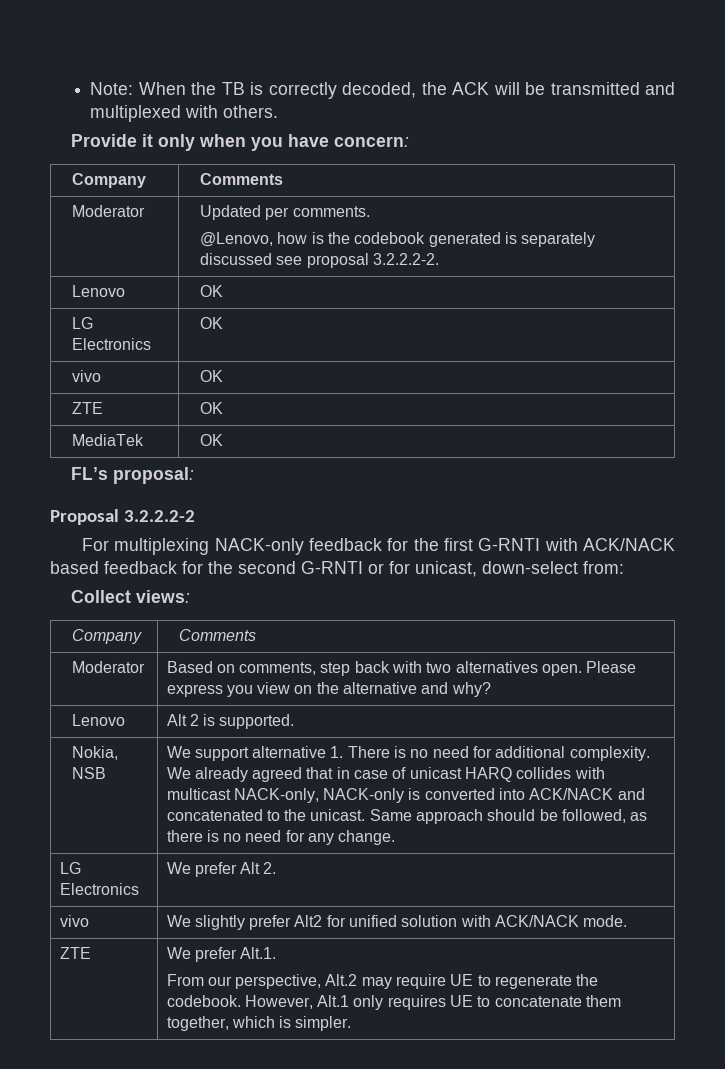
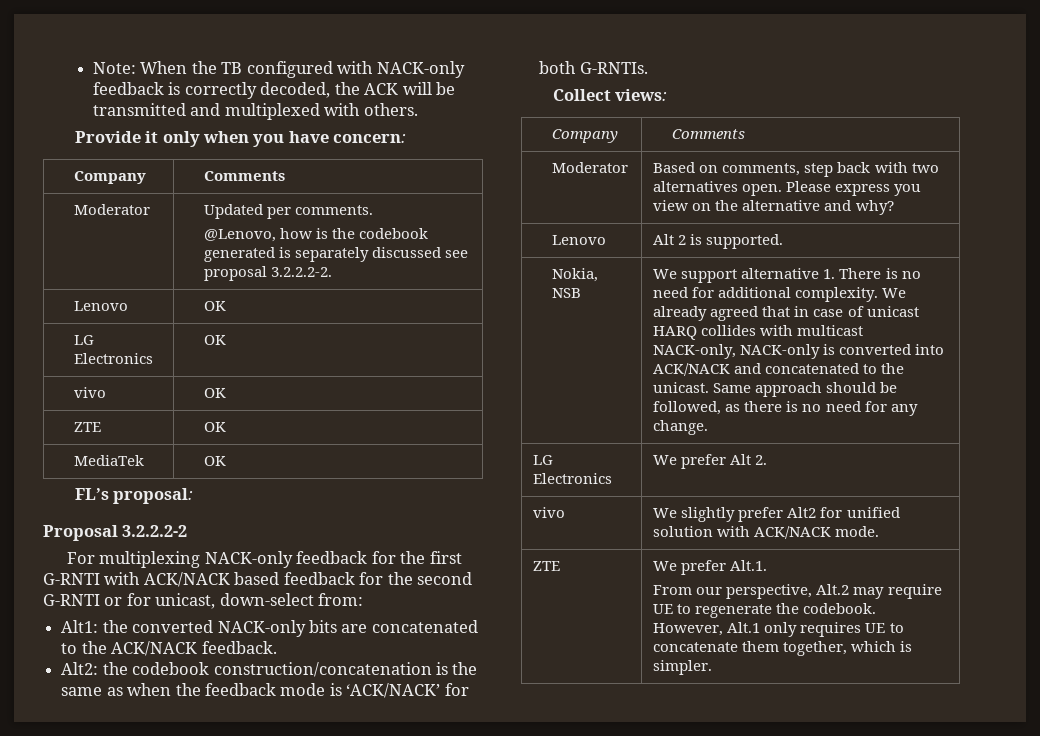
- Note: When the TB is correctly decoded, the ACK will be transmitted and multiplexed with others.
+ Note: When the TB configured with NACK-only feedback is correctly decoded, the ACK will be transmitted and multiplexed with others.
+ Alt1: the converted NACK-only bits are concatenated to the ACK/NACK feedback.
+ Alt2: the codebook construction/concatenation is the same as when the feedback mode is ‘ACK/NACK’ for both G-RNTIs.

